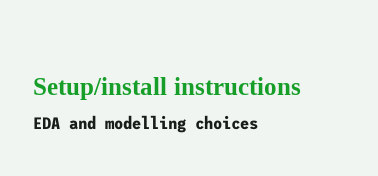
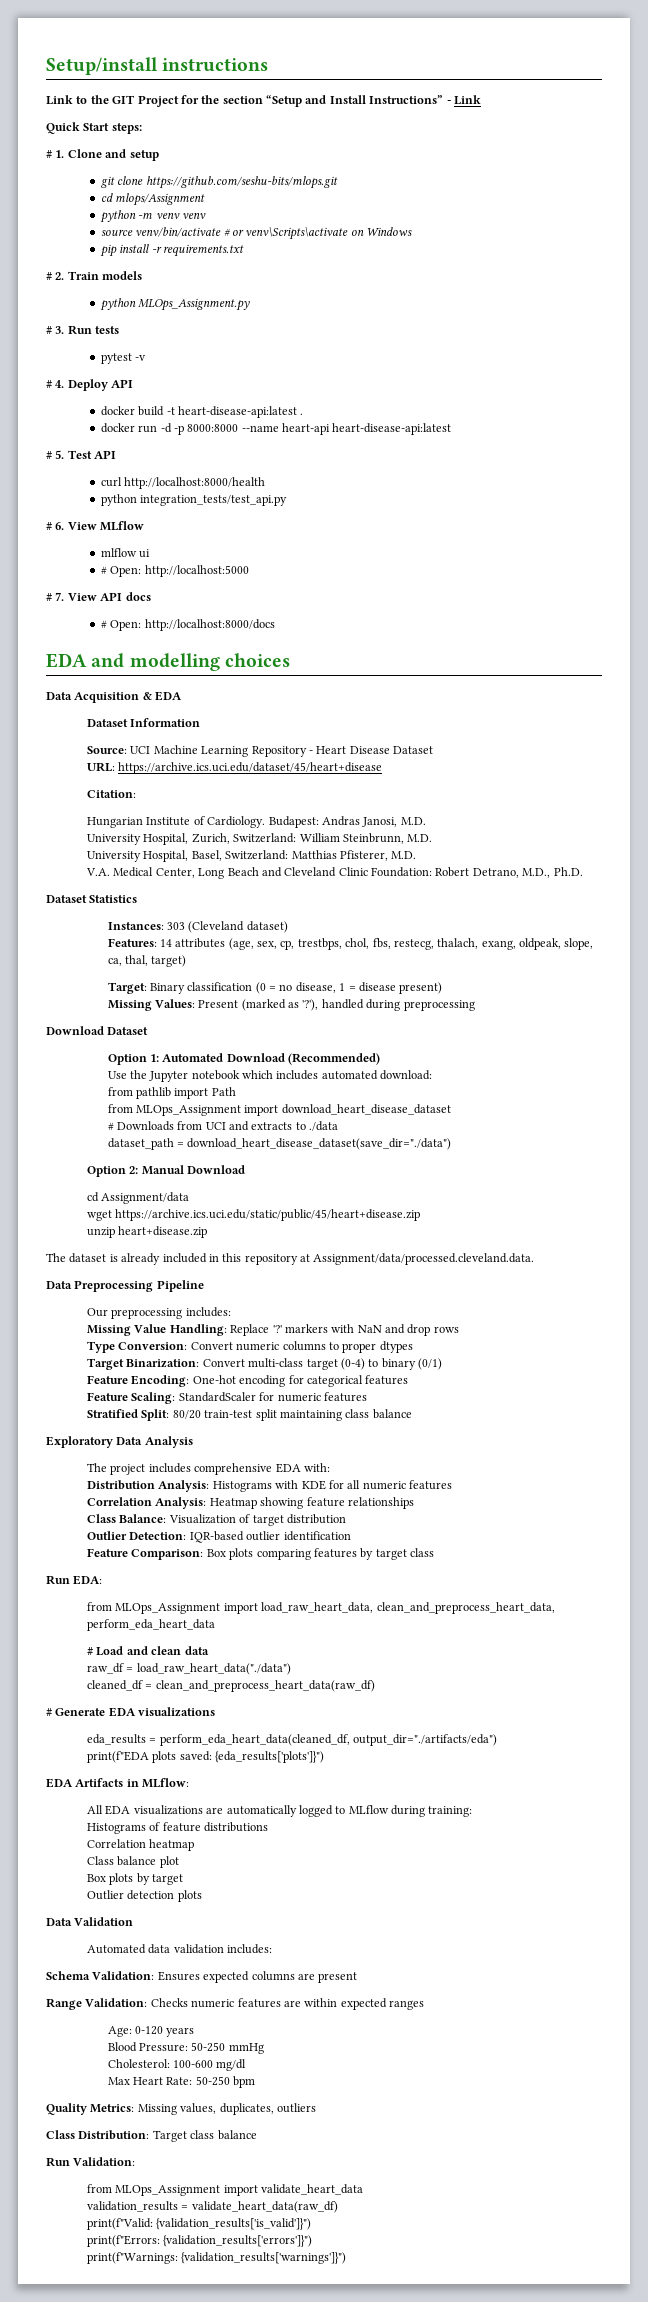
+ Link to the GIT Project for the section “Setup and Install Instructions” - Link
+ Quick Start steps:
+ # 1. Clone and setup
+ git clone https://github.com/seshu-bits/mlops.git
+ cd mlops/Assignment
+ python -m venv venv
+ source venv/bin/activate # or venv\Scripts\activate on Windows
+ pip install -r requirements.txt
+ # 2. Train models
+ python MLOps_Assignment.py
+ # 3. Run tests
+ pytest -v
+ # 4. Deploy API
+ docker build -t heart-disease-api:latest .
+ docker run -d -p 8000:8000 --name heart-api heart-disease-api:latest
+ # 5. Test API
+ curl http://localhost:8000/health
+ python integration_tests/test_api.py
+ # 6. View MLflow
+ mlflow ui
+ # Open: http://localhost:5000
+ # 7. View API docs
+ # Open: http://localhost:8000/docs
  EDA and modelling choices
+ Data Acquisition & EDA
+ Dataset Information
+ Source: UCI Machine Learning Repository - Heart Disease Dataset
+ URL: https://archive.ics.uci.edu/dataset/45/heart+disease
+ Citation:
+ Hungarian Institute of Cardiology. Budapest: Andras Janosi, M.D.
+ University Hospital, Zurich, Switzerland: William Steinbrunn, M.D.
+ University Hospital, Basel, Switzerland: Matthias Pfisterer, M.D.
+ V.A. Medical Center, Long Beach and Cleveland Clinic Foundation: Robert Detrano, M.D., Ph.D.
+ Dataset Statistics
+ Instances: 303 (Cleveland dataset)
+ Features: 14 attributes (age, sex, cp, trestbps, chol, fbs, restecg, thalach, exang, oldpeak, slope, ca, thal, target)
+ Target: Binary classification (0 = no disease, 1 = disease present)
+ Missing Values: Present (marked as '?'), handled during preprocessing
+ Download Dataset
+ Option 1: Automated Download (Recommended)
+ Use the Jupyter notebook which includes automated download:
+ from pathlib import Path
+ from MLOps_Assignment import download_heart_disease_dataset
+ # Downloads from UCI and extracts to ./data
+ dataset_path = download_heart_disease_dataset(save_dir="./data")
+ Option 2: Manual Download
+ cd Assignment/data
+ wget https://archive.ics.uci.edu/static/public/45/heart+disease.zip
+ unzip heart+disease.zip
+ The dataset is already included in this repository at Assignment/data/processed.cleveland.data.
+ Data Preprocessing Pipeline
+ Our preprocessing includes:
+ Missing Value Handling: Replace '?' markers with NaN and drop rows
+ Type Conversion: Convert numeric columns to proper dtypes
+ Target Binarization: Convert multi-class target (0-4) to binary (0/1)
+ Feature Encoding: One-hot encoding for categorical features
+ Feature Scaling: StandardScaler for numeric features
+ Stratified Split: 80/20 train-test split maintaining class balance
+ Exploratory Data Analysis
+ The project includes comprehensive EDA with:
+ Distribution Analysis: Histograms with KDE for all numeric features
+ Correlation Analysis: Heatmap showing feature relationships
+ Class Balance: Visualization of target distribution
+ Outlier Detection: IQR-based outlier identification
+ Feature Comparison: Box plots comparing features by target class
+ Run EDA:
+ from MLOps_Assignment import load_raw_heart_data, clean_and_preprocess_heart_data, perform_eda_heart_data
+ # Load and clean data
+ raw_df = load_raw_heart_data("./data")
+ cleaned_df = clean_and_preprocess_heart_data(raw_df)
+ # Generate EDA visualizations
+ eda_results = perform_eda_heart_data(cleaned_df, output_dir="./artifacts/eda")
+ print(f"EDA plots saved: {eda_results['plots']}")
+ EDA Artifacts in MLflow:
+ All EDA visualizations are automatically logged to MLflow during training:
+ Histograms of feature distributions
+ Correlation heatmap
+ Class balance plot
+ Box plots by target
+ Outlier detection plots
+ Data Validation
+ Automated data validation includes:
+ Schema Validation: Ensures expected columns are present
+ Range Validation: Checks numeric features are within expected ranges
+ Age: 0-120 years
+ Blood Pressure: 50-250 mmHg
+ Cholesterol: 100-600 mg/dl
+ Max Heart Rate: 50-250 bpm
+ Quality Metrics: Missing values, duplicates, outliers
+ Class Distribution: Target class balance
+ Run Validation:
+ from MLOps_Assignment import validate_heart_data
+ validation_results = validate_heart_data(raw_df)
+ print(f"Valid: {validation_results['is_valid']}")
+ print(f"Errors: {validation_results['errors']}")
+ print(f"Warnings: {validation_results['warnings']}")

